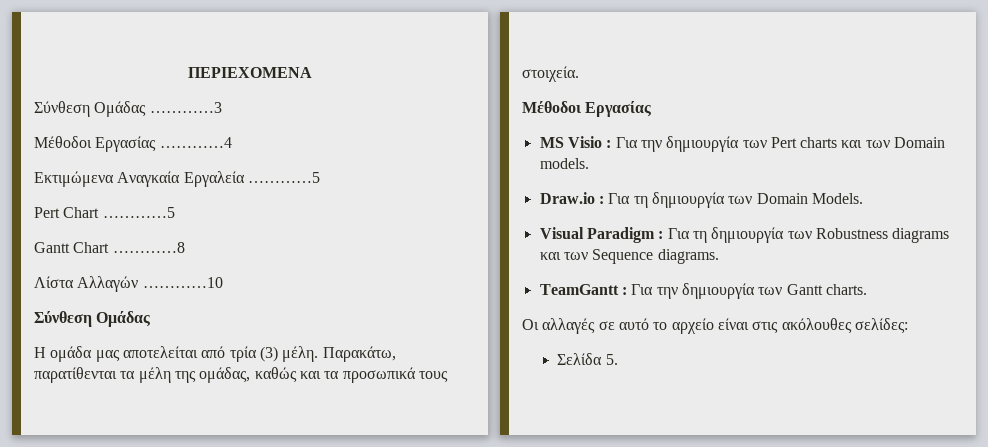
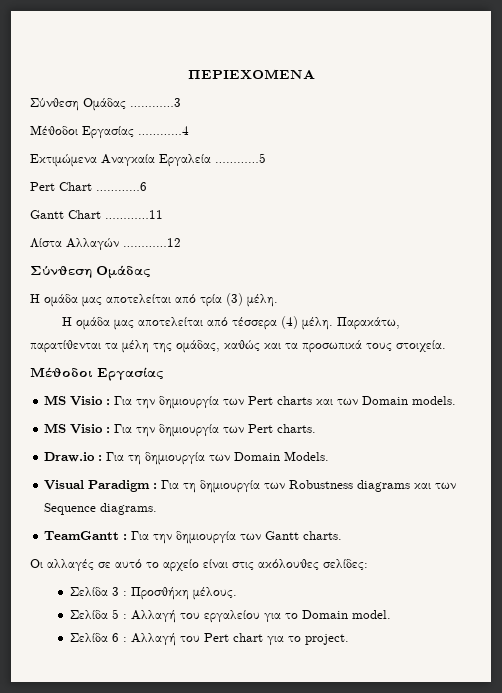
- Pert Chart …………5
+ Pert Chart …………6
- Gantt Chart …………8
+ Gantt Chart …………11
- Λίστα Αλλαγών …………10
+ Λίστα Αλλαγών …………12
- Η ομάδα μας αποτελείται από τρία (3) μέλη. Παρακάτω, παρατίθενται τα μέλη της ομάδας, καθώς και τα προσωπικά τους στοιχεία.
+ Η ομάδα μας αποτελείται από τρία (3) μέλη.
+ Η ομάδα μας αποτελείται από τέσσερα (4) μέλη. Παρακάτω, παρατίθενται τα μέλη της ομάδας, καθώς και τα προσωπικά τους στοιχεία.
+ MS Visio : Για την δημιουργία των Pert charts.
- Σελίδα 5.
+ Σελίδα 3 : Προσθήκη μέλους.
+ Σελίδα 5 : Αλλαγή του εργαλείου για το Domain model.
+ Σελίδα 6 : Αλλαγή του Pert chart για το project.

